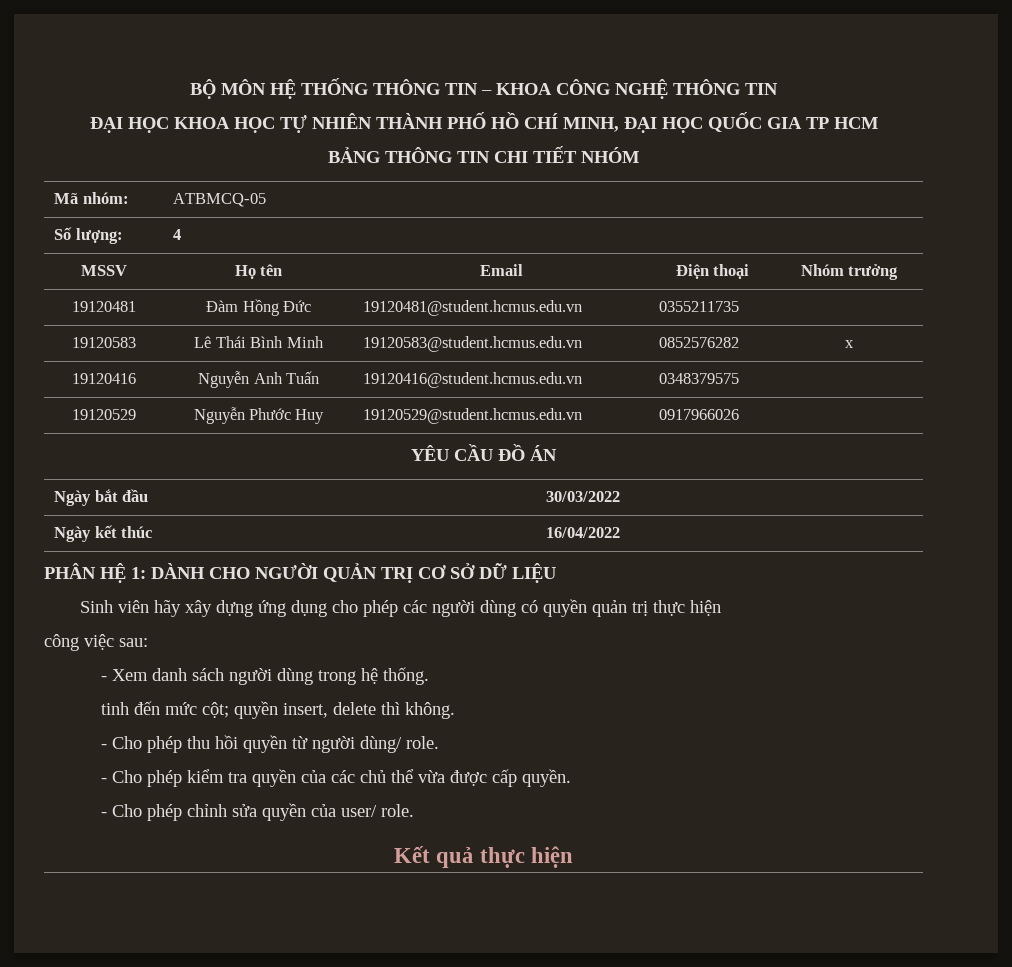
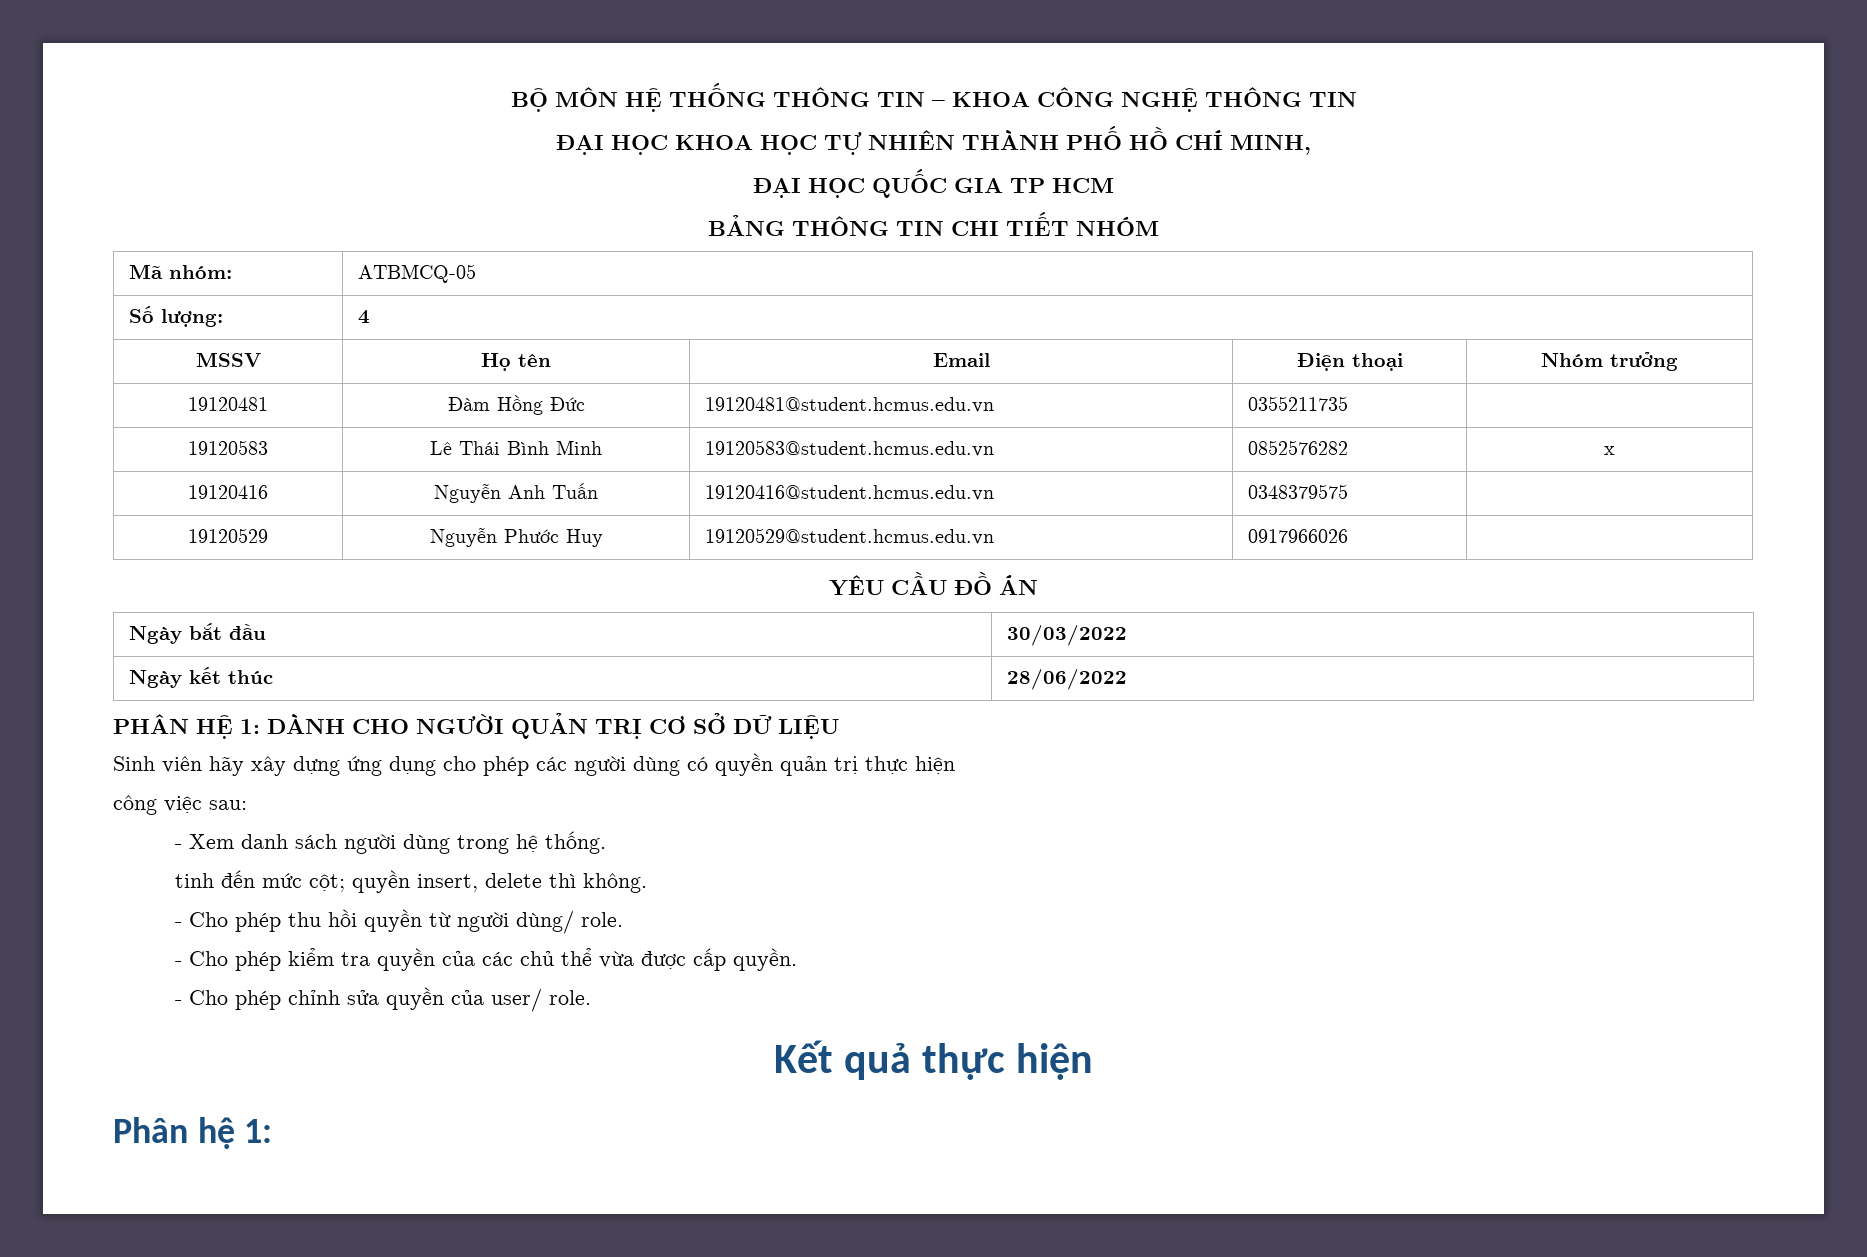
- ĐẠI HỌC KHOA HỌC TỰ NHIÊN THÀNH PHỐ HỒ CHÍ MINH, ĐẠI HỌC QUỐC GIA TP HCM
+ ĐẠI HỌC KHOA HỌC TỰ NHIÊN THÀNH PHỐ HỒ CHÍ MINH,
+ ĐẠI HỌC QUỐC GIA TP HCM
- Ngày kết thúc | 16/04/2022
+ Ngày kết thúc | 28/06/2022
+ Phân hệ 1:

